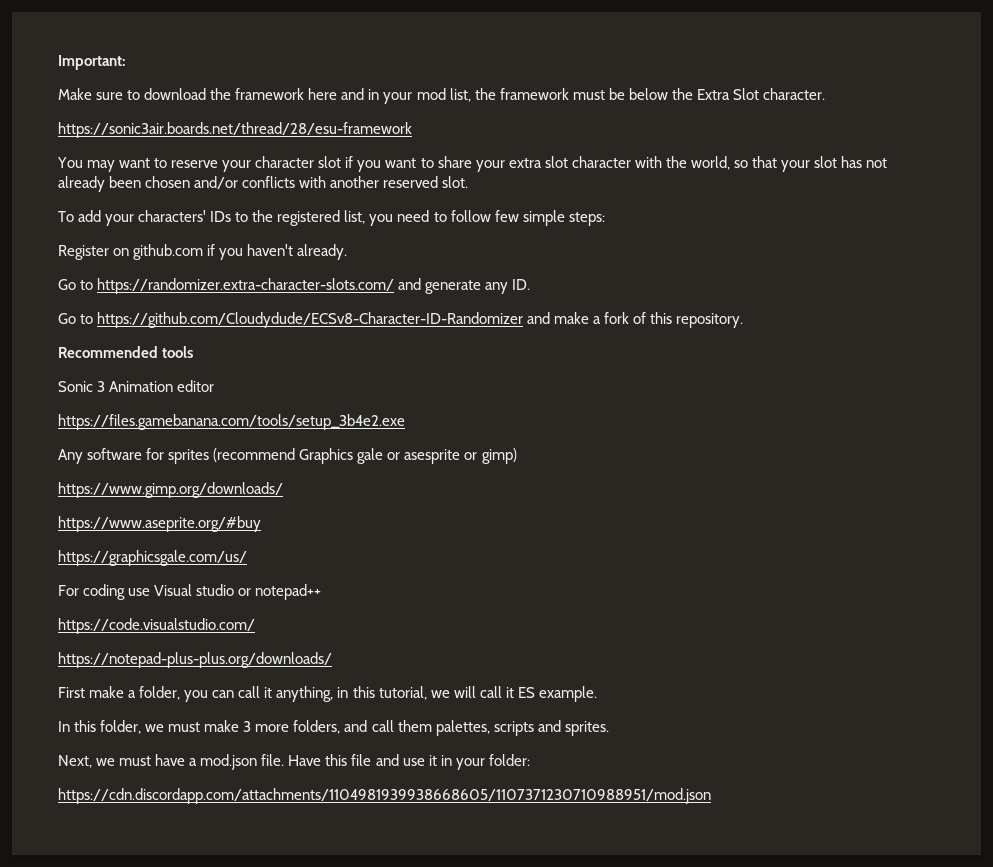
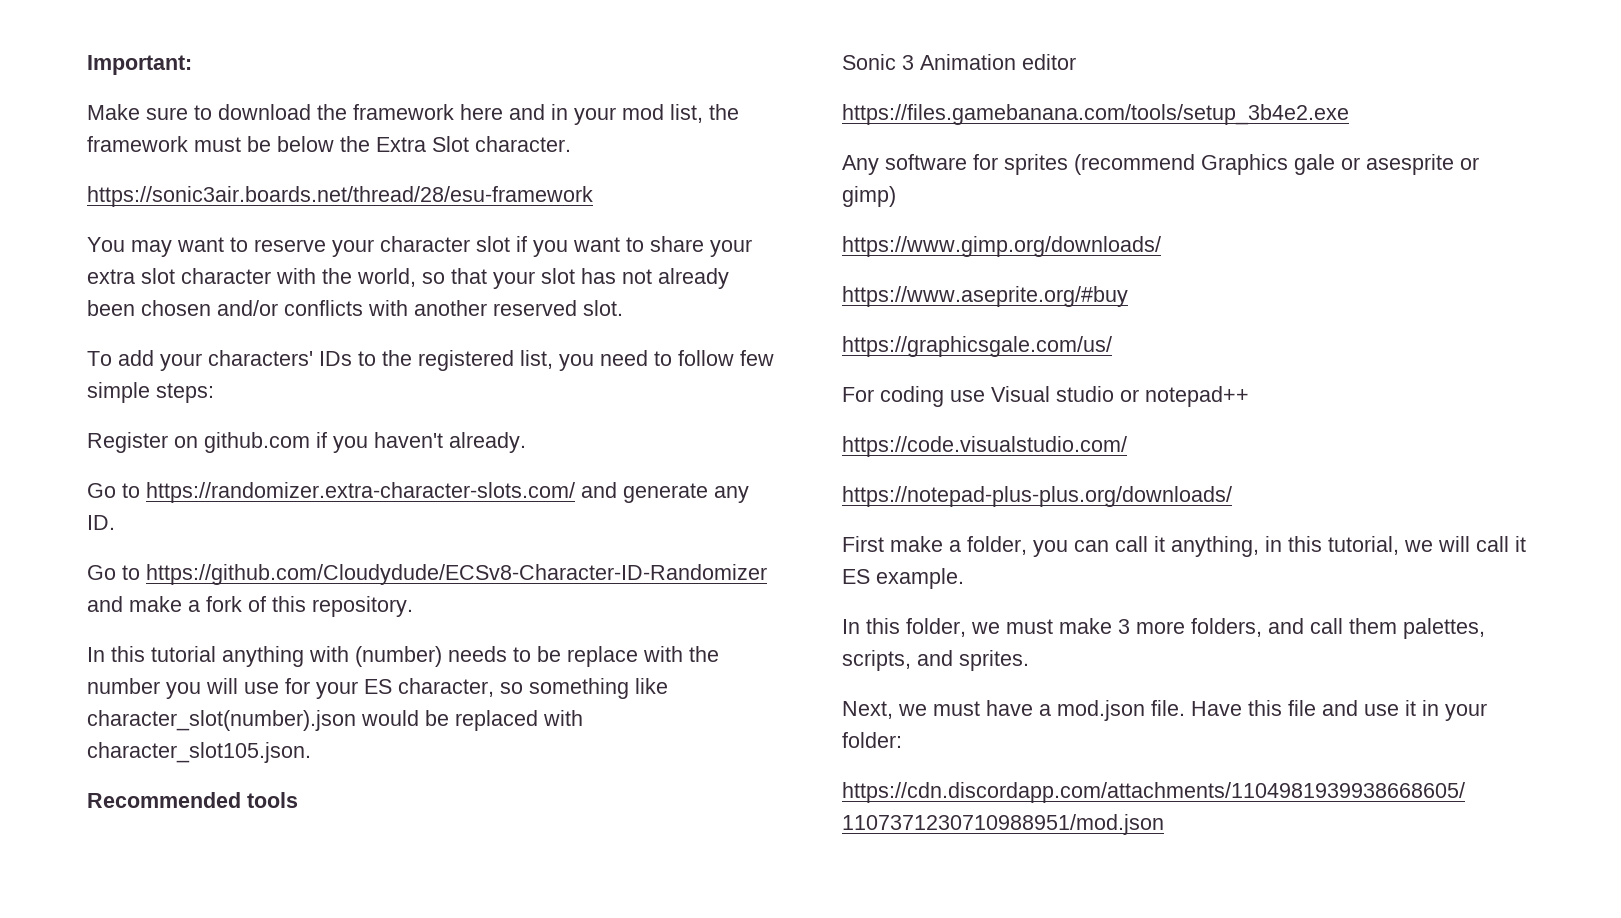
+ In this tutorial anything with (number) needs to be replace with the number you will use for your ES character, so something like character_slot(number).json would be replaced with character_slot105.json.
- In this folder, we must make 3 more folders, and call them palettes, scripts and sprites.
+ In this folder, we must make 3 more folders, and call them palettes, scripts, and sprites.

